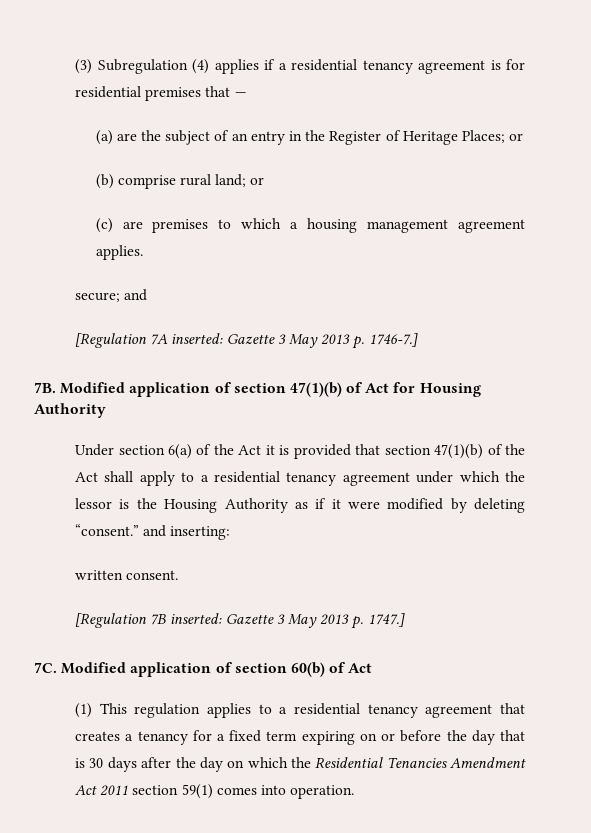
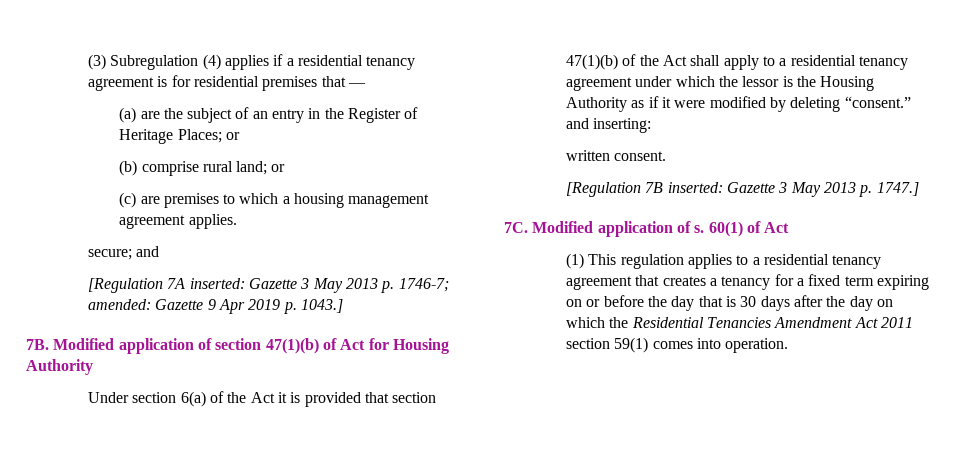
- [Regulation 7A inserted: Gazette 3 May 2013 p. 1746-7.]
+ [Regulation 7A inserted: Gazette 3 May 2013 p. 1746-7; amended: Gazette 9 Apr 2019 p. 1043.]
- Modified application of section 60(b) of Act
+ Modified application of s. 60(1) of Act

